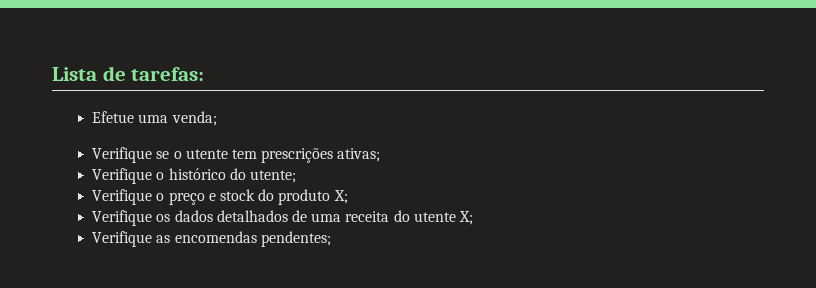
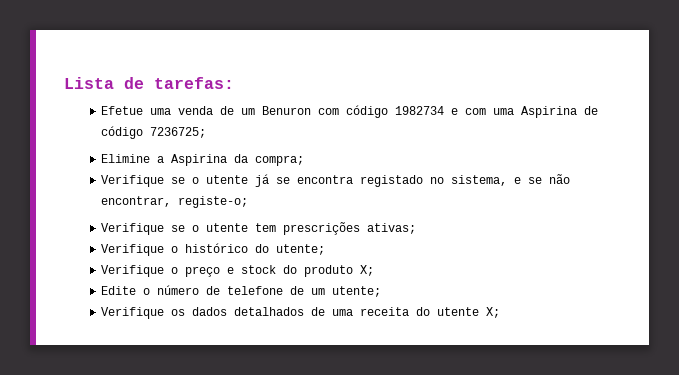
- Efetue uma venda;
+ Efetue uma venda de um Benuron com código 1982734 e com uma Aspirina de código 7236725;
+ Elimine a Aspirina da compra;
+ Verifique se o utente já se encontra registado no sistema, e se não encontrar, registe-o;
+ Edite o número de telefone de um utente;
- Verifique as encomendas pendentes;

